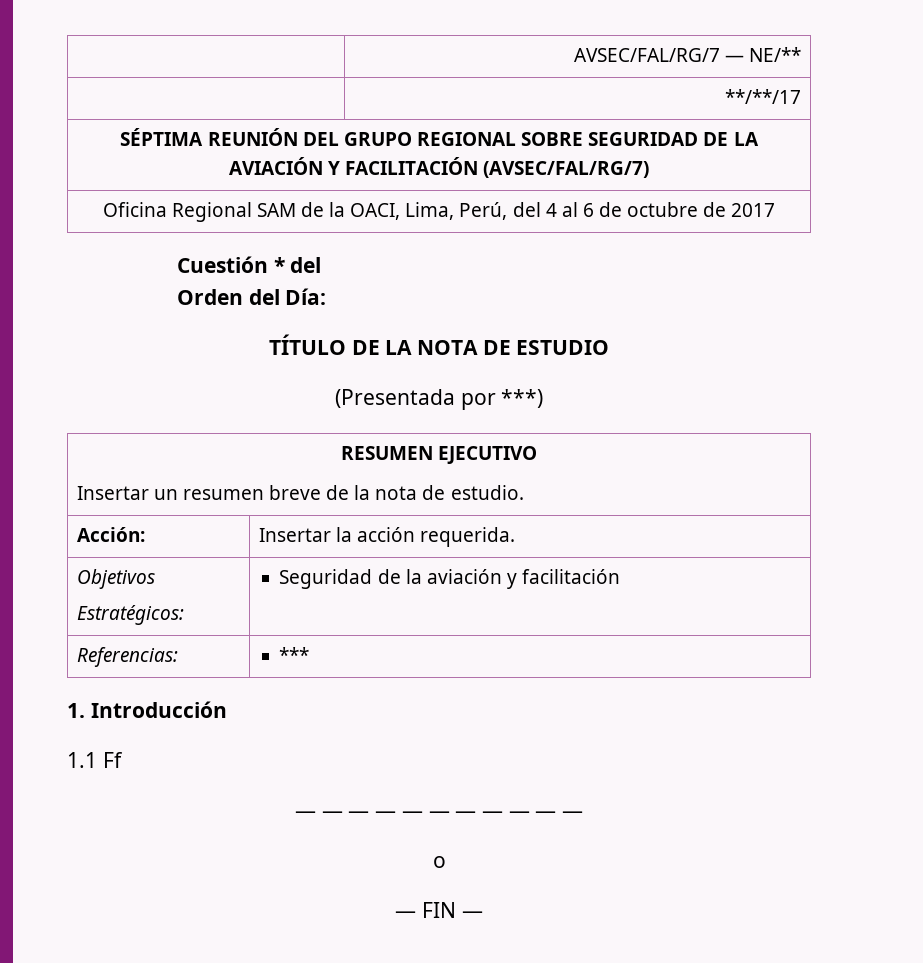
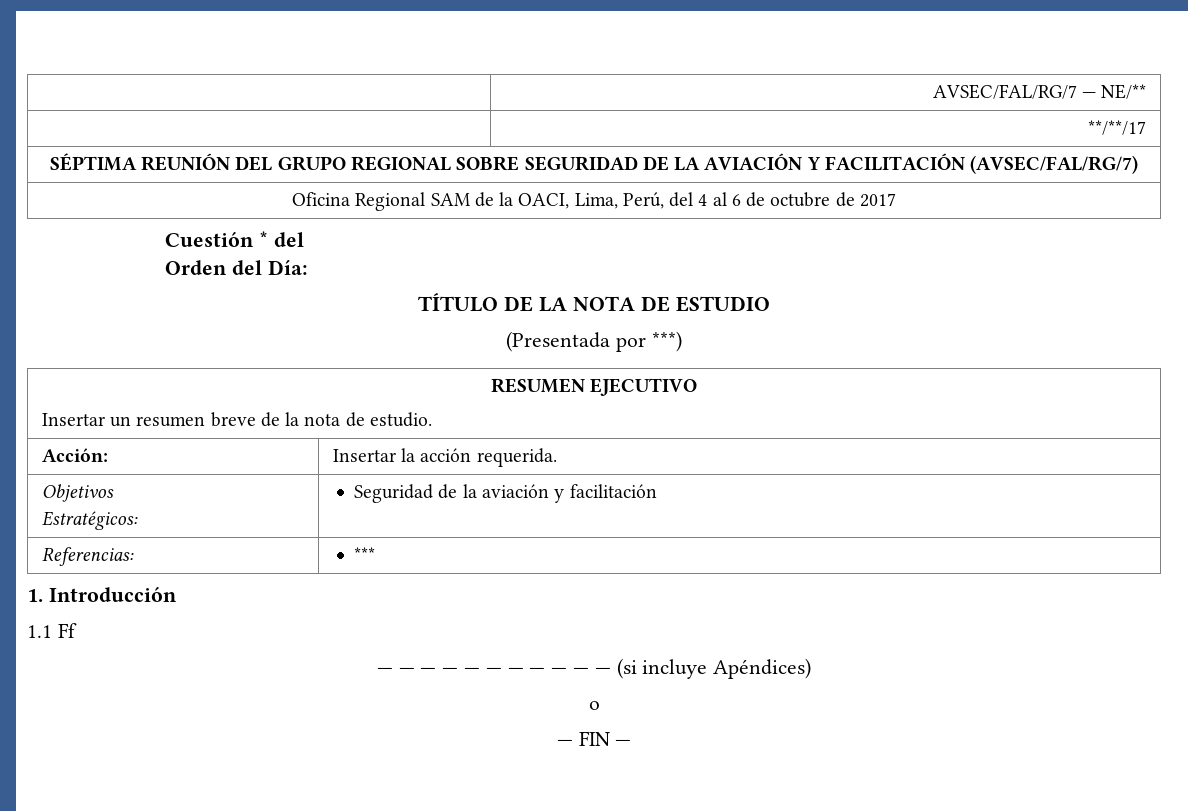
- — — — — — — — — — — —
+ — — — — — — — — — — — (si incluye Apéndices)

